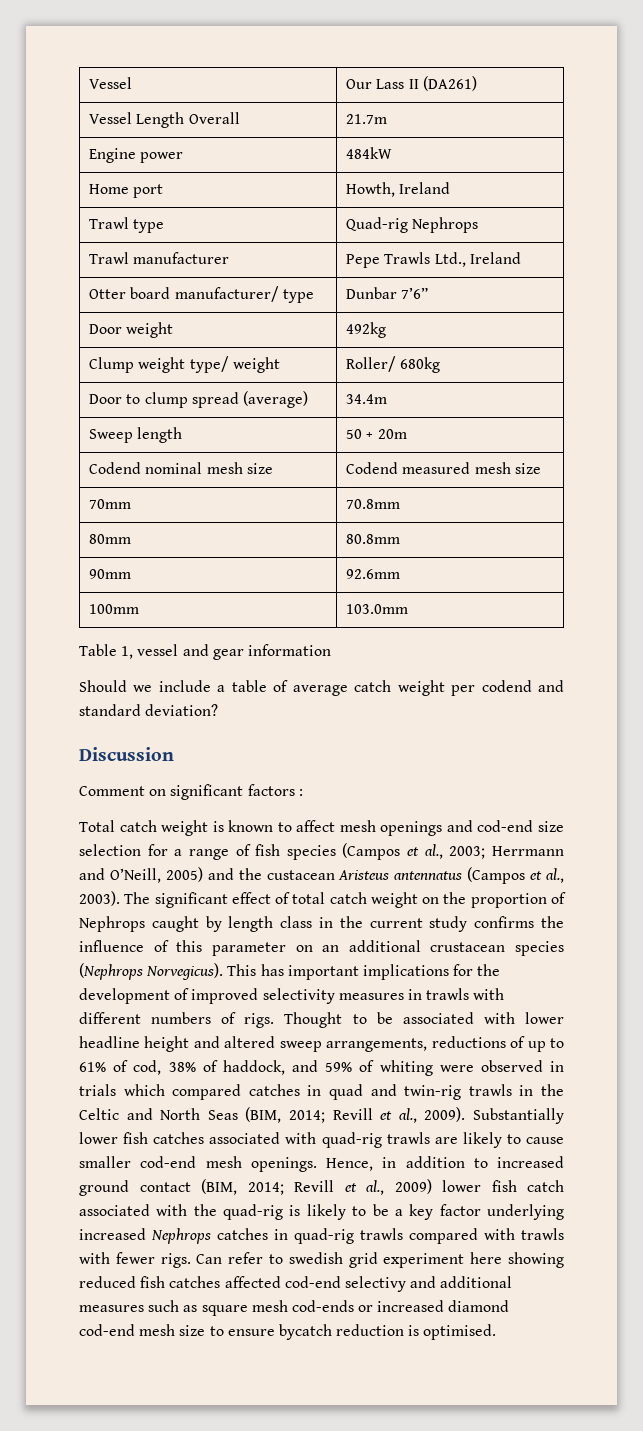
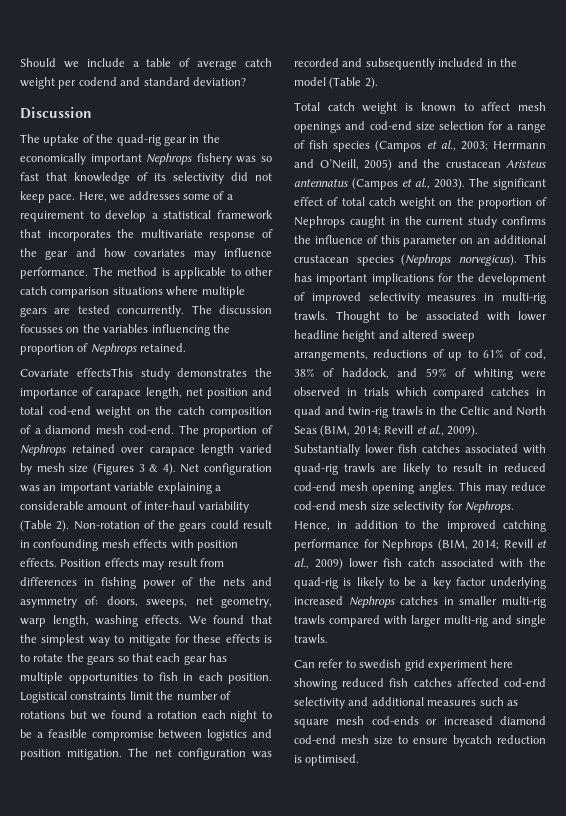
- Vessel | Our Lass II (DA261)
- Vessel Length Overall | 21.7m
- Engine power | 484kW
- Home port | Howth, Ireland
- Trawl type | Quad-rig Nephrops
- Trawl manufacturer | Pepe Trawls Ltd., Ireland
- Otter board manufacturer/ type | Dunbar 7’6”
- Door weight | 492kg
- Clump weight type/ weight | Roller/ 680kg
- Door to clump spread (average) | 34.4m
- Sweep length | 50 + 20m
- Codend nominal mesh size | Codend measured mesh size
- 70mm | 70.8mm
- 80mm | 80.8mm
- 90mm | 92.6mm
- 100mm | 103.0mm
- Table 1, vessel and gear information
- Comment on significant factors :
+ The uptake of the quad-rig gear in the economically important Nephrops fishery was so fast that knowledge of its selectivity did not keep pace. Here, we addresses some of a requirement to develop a statistical framework that incorporates the multivariate response of the gear and how covariates may influence performance. The method is applicable to other catch comparison situations where multiple gears are tested concurrently. The discussion focusses on the variables influencing the proportion of Nephrops retained.
+ Covariate effectsThis study demonstrates the importance of carapace length, net position and total cod-end weight on the catch composition of a diamond mesh cod-end. The proportion of Nephrops retained over carapace length varied by mesh size (Figures 3 & 4). Net configuration was an important variable explaining a considerable amount of inter-haul variability (Table 2). Non-rotation of the gears could result in confounding mesh effects with position effects. Position effects may result from differences in fishing power of the nets and asymmetry of: doors, sweeps, net geometry, warp length, washing effects. We found that the simplest way to mitigate for these effects is to rotate the gears so that each gear has multiple opportunities to fish in each position. Logistical constraints limit the number of rotations but we found a rotation each night to be a feasible compromise between logistics and position mitigation. The net configuration was recorded and subsequently included in the model (Table 2).
- Total catch weight is known to affect mesh openings and cod-end size selection for a range of fish species (Campos et al., 2003; Herrmann and O’Neill, 2005) and the custacean Aristeus antennatus (Campos et al., 2003).
+ Total catch weight is known to affect mesh openings and cod-end size selection for a range of fish species (Campos et al., 2003; Herrmann and O’Neill, 2005) and the crustacean Aristeus antennatus (Campos et al., 2003).
- The significant effect of total catch weight on the proportion of Nephrops caught by length class in the current study confirms the influence of this parameter on an additional crustacean species (Nephrops Norvegicus).
+ The significant effect of total catch weight on the proportion of Nephrops caught in the current study confirms the influence of this parameter on an additional crustacean species (Nephrops norvegicus).
- This has important implications for the development of improved selectivity measures in trawls with different numbers of rigs.
+ This has important implications for the development of improved selectivity measures in multi-rig trawls.
- Substantially lower fish catches associated with quad-rig trawls are likely to cause smaller cod-end mesh openings. Hence, in addition to increased ground contact (BIM, 2014;
+ Substantially lower fish catches associated with quad-rig trawls are likely to result in reduced cod-end mesh opening angles. This may reduce cod-end mesh size selectivity for Nephrops. Hence, in addition to the improved catching performance for Nephrops (BIM, 2014;
- Revill et al., 2009) lower fish catch associated with the quad-rig is likely to be a key factor underlying increased Nephrops catches in quad-rig trawls compared with trawls with fewer rigs. Can refer to swedish grid experiment here showing reduced fish catches affected cod-end selectivy and additional measures such as square mesh cod-ends or increased diamond cod-end mesh size to ensure bycatch reduction is optimised.
+ Revill et al., 2009) lower fish catch associated with the quad-rig is likely to be a key factor underlying increased Nephrops catches in smaller multi-rig trawls compared with larger multi-rig and single trawls.
+ Can refer to swedish grid experiment here showing reduced fish catches affected cod-end selectivity and additional measures such as square mesh cod-ends or increased diamond cod-end mesh size to ensure bycatch reduction is optimised.

